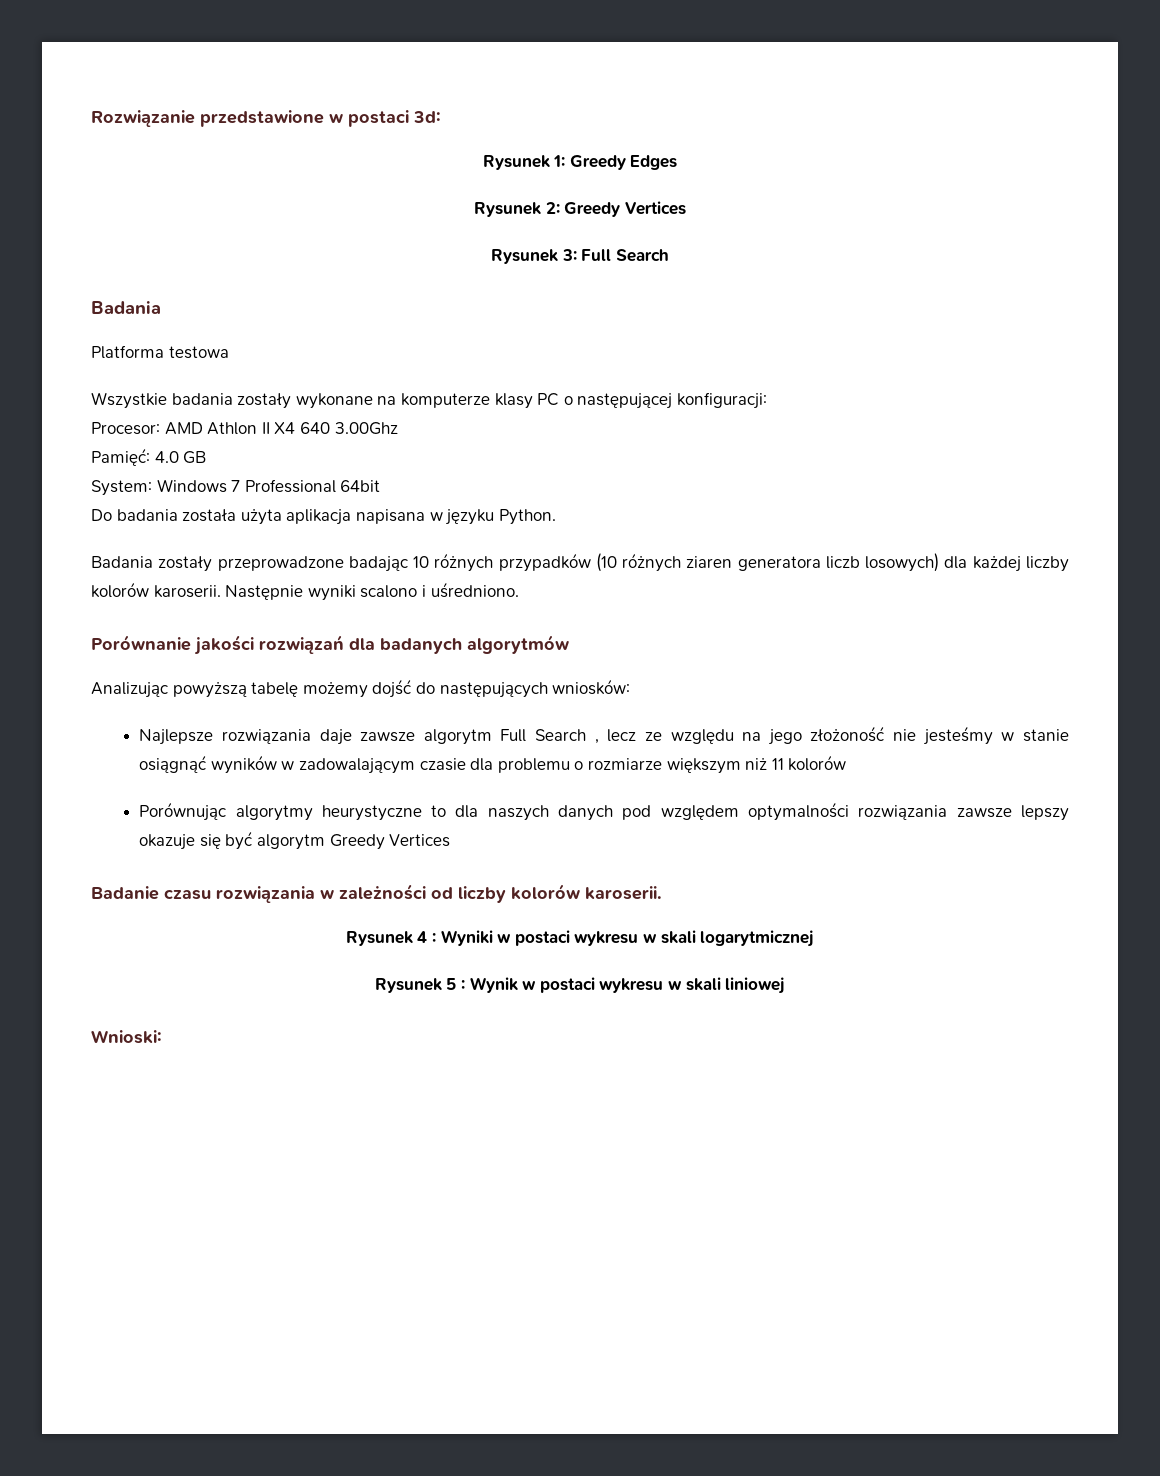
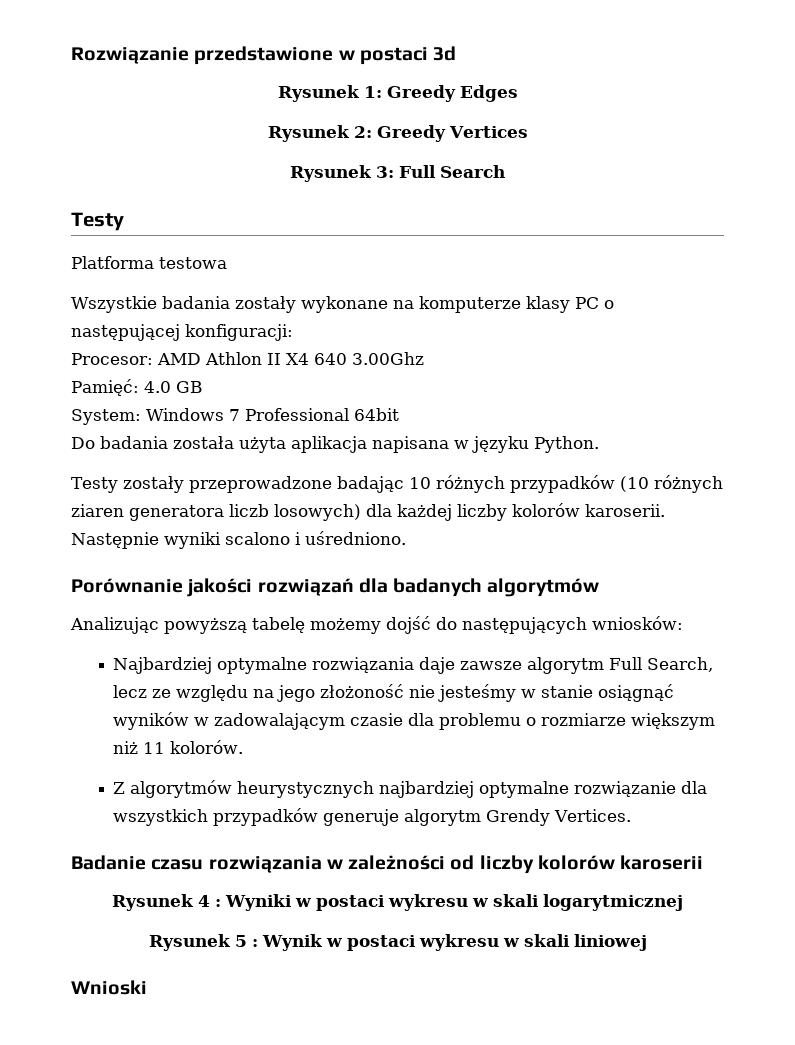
- Rozwiązanie przedstawione w postaci 3d:
+ Rozwiązanie przedstawione w postaci 3d
  Rysunek 3: Full Search
- Badania
+ Testy
- Badania zostały przeprowadzone badając 10 różnych przypadków (10 różnych ziaren generatora liczb losowych) dla każdej liczby kolorów karoserii.
+ Testy zostały przeprowadzone badając 10 różnych przypadków (10 różnych ziaren generatora liczb losowych) dla każdej liczby kolorów karoserii.
- Najlepsze rozwiązania daje zawsze algorytm Full Search , lecz ze względu na jego złożoność nie jesteśmy w stanie osiągnąć wyników w zadowalającym czasie dla problemu o rozmiarze większym niż 11 kolorów
- Porównując algorytmy heurystyczne to dla naszych danych pod względem optymalności rozwiązania zawsze lepszy okazuje się być algorytm Greedy Vertices
+ Najbardziej optymalne rozwiązania daje zawsze algorytm Full Search, lecz ze względu na jego złożoność nie jesteśmy w stanie osiągnąć wyników w zadowalającym czasie dla problemu o rozmiarze większym niż 11 kolorów.
+ Z algorytmów heurystycznych najbardziej optymalne rozwiązanie dla wszystkich przypadków generuje algorytm Grendy Vertices.
- Badanie czasu rozwiązania w zależności od liczby kolorów karoserii.
+ Badanie czasu rozwiązania w zależności od liczby kolorów karoserii
- Wnioski:
+ Wnioski

